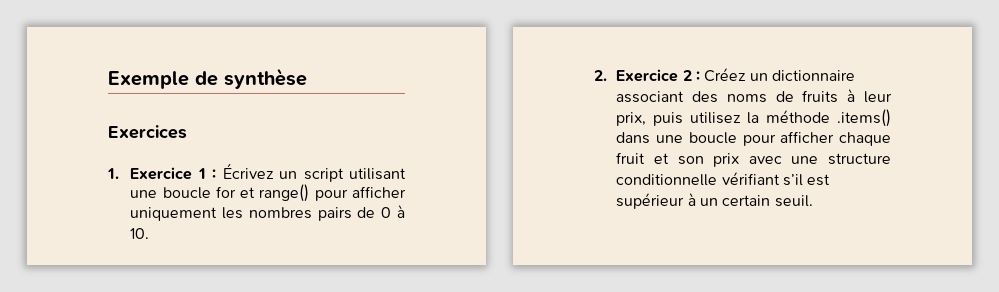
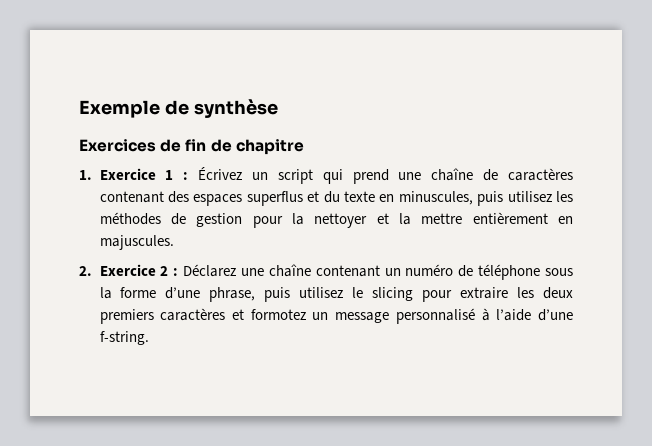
- Exercices
+ Exercices de fin de chapitre
- 1. Exercice 1 : Écrivez un script utilisant une boucle for et range() pour afficher uniquement les nombres pairs de 0 à 10.
- 2. Exercice 2 : Créez un dictionnaire associant des noms de fruits à leur prix, puis utilisez la méthode .items() dans une boucle pour afficher chaque fruit et son prix avec une structure conditionnelle vérifiant s’il est supérieur à un certain seuil.
+ 1. Exercice 1 : Écrivez un script qui prend une chaîne de caractères contenant des espaces superflus et du texte en minuscules, puis utilisez les méthodes de gestion pour la nettoyer et la mettre entièrement en majuscules.
+ 2. Exercice 2 : Déclarez une chaîne contenant un numéro de téléphone sous la forme d’une phrase, puis utilisez le slicing pour extraire les deux premiers caractères et formotez un message personnalisé à l’aide d’une f-string.

